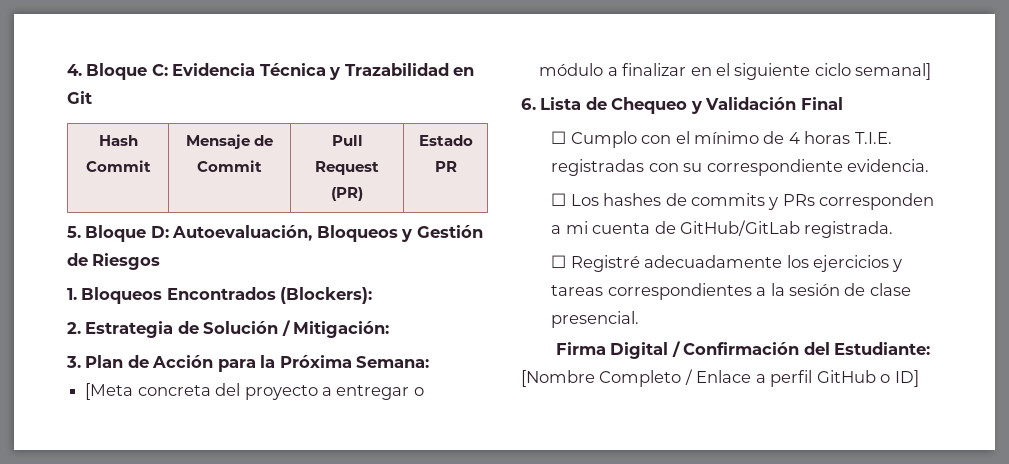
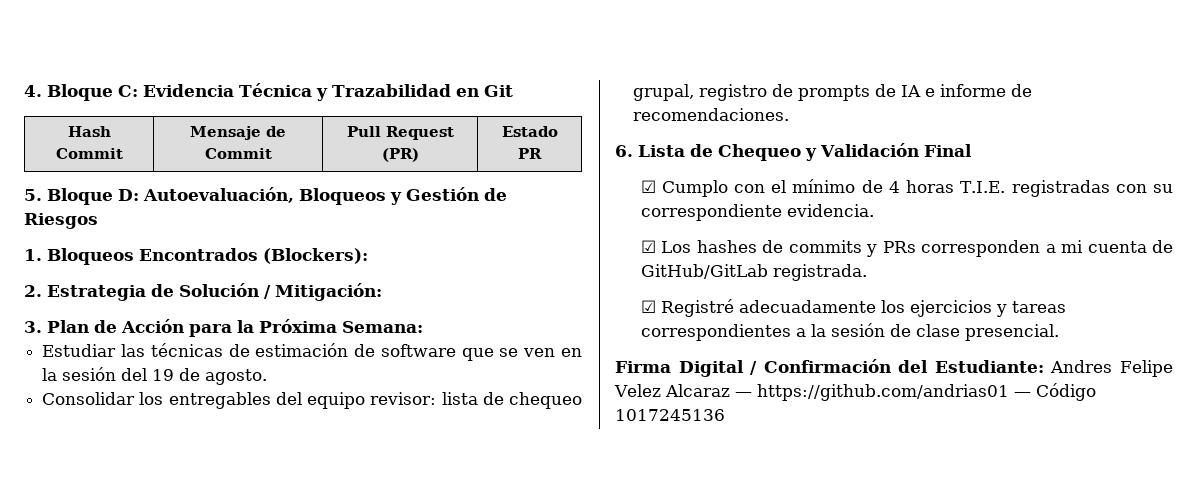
- [Meta concreta del proyecto a entregar o módulo a finalizar en el siguiente ciclo semanal]
+ Estudiar las técnicas de estimación de software que se ven en la sesión del 19 de agosto.
+ Consolidar los entregables del equipo revisor: lista de chequeo grupal, registro de prompts de IA e informe de recomendaciones.
- ☐ Cumplo con el mínimo de 4 horas T.I.E. registradas con su correspondiente evidencia.
+ ☑ Cumplo con el mínimo de 4 horas T.I.E. registradas con su correspondiente evidencia.
- ☐ Los hashes de commits y PRs corresponden a mi cuenta de GitHub/GitLab registrada.
+ ☑ Los hashes de commits y PRs corresponden a mi cuenta de GitHub/GitLab registrada.
- ☐ Registré adecuadamente los ejercicios y tareas correspondientes a la sesión de clase presencial.
+ ☑ Registré adecuadamente los ejercicios y tareas correspondientes a la sesión de clase presencial.
- Firma Digital / Confirmación del Estudiante: [Nombre Completo / Enlace a perfil GitHub o ID]
+ Firma Digital / Confirmación del Estudiante: Andres Felipe Velez Alcaraz — https://github.com/andrias01 — Código 1017245136

